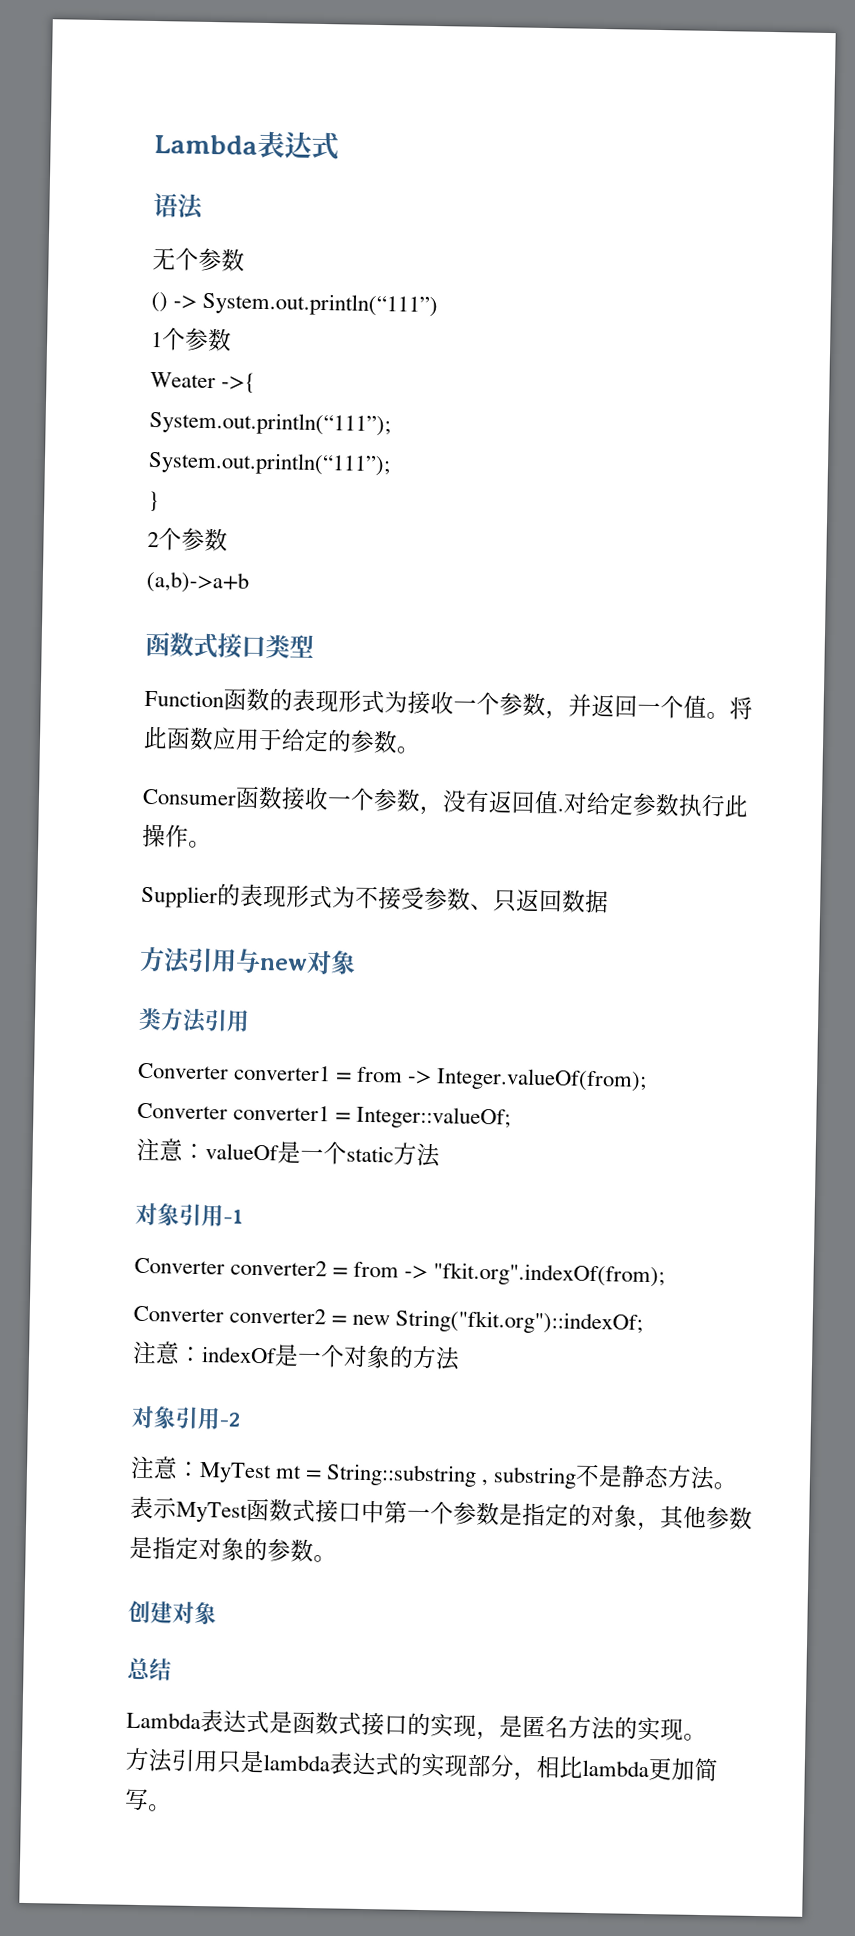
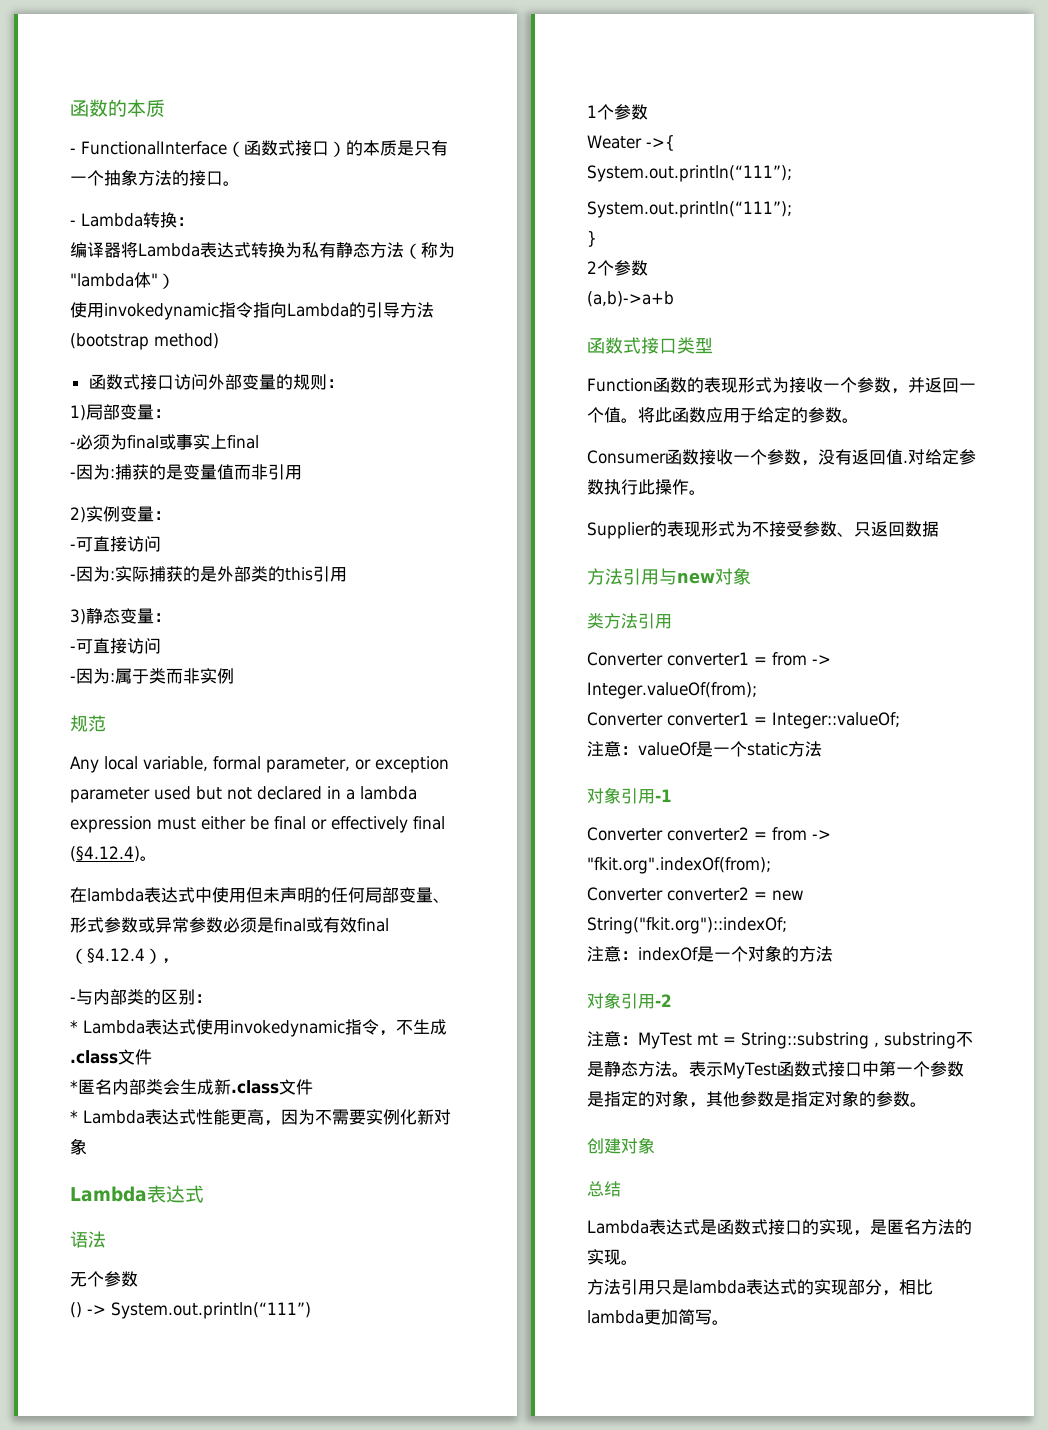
+ 函数的本质
+ - FunctionalInterface（函数式接口）的本质是只有一个抽象方法的接口。
+ - Lambda转换：
+ 编译器将Lambda表达式转换为私有静态方法（称为"lambda体"）
+ 使用invokedynamic指令指向Lambda的引导方法(bootstrap method)
+ 函数式接口访问外部变量的规则：
+ 1)局部变量：
+ -必须为final或事实上final
+ -因为:捕获的是变量值而非引用
+ 2)实例变量：
+ -可直接访问
+ -因为:实际捕获的是外部类的this引用
+ 3)静态变量：
+ -可直接访问
+ -因为:属于类而非实例
+ 规范
+ Any local variable, formal parameter, or exception parameter used but not declared in a lambda expression must either be final or effectively final (§4.12.4)。
+ 在lambda表达式中使用但未声明的任何局部变量、形式参数或异常参数必须是final或有效final（§4.12.4），
+ -与内部类的区别：
+ * Lambda表达式使用invokedynamic指令，不生成.class文件
+ *匿名内部类会生成新.class文件
+ * Lambda表达式性能更高，因为不需要实例化新对象

